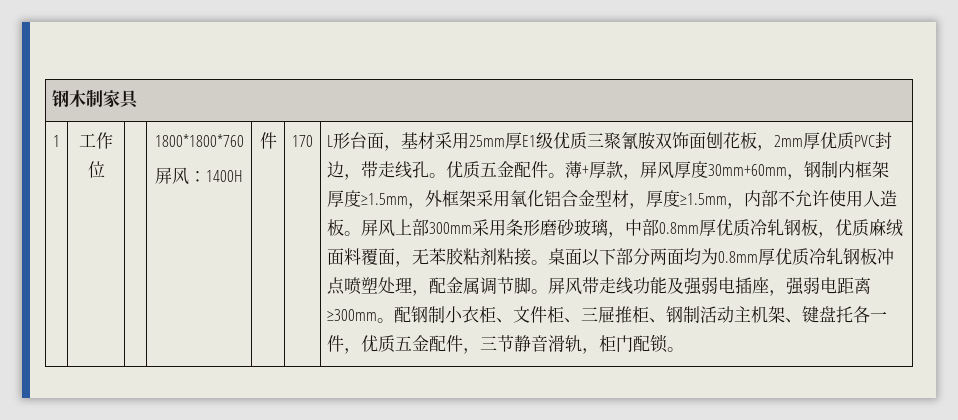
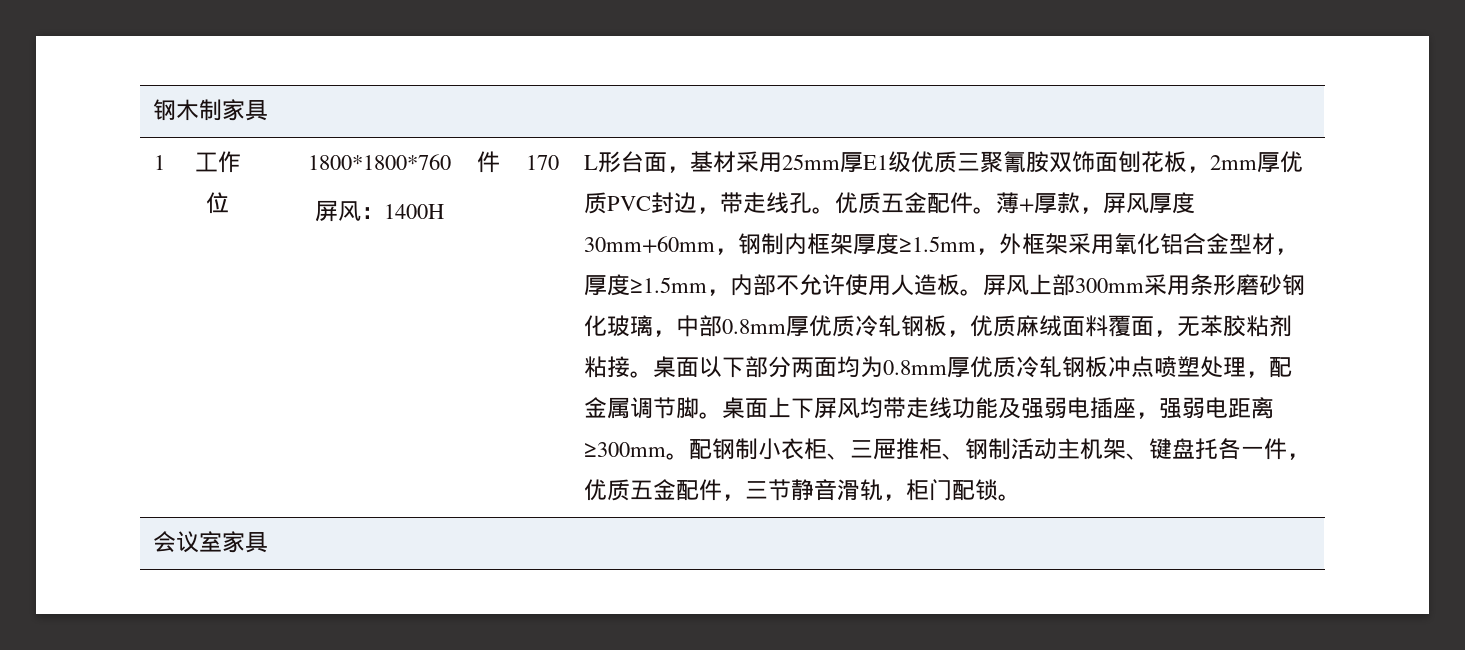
- 屏风上部300mm采用条形磨砂玻璃，中部0.8mm厚优质冷轧钢板，优质麻绒面料覆面，无苯胶粘剂粘接。
+ 屏风上部300mm采用条形磨砂钢化玻璃，中部0.8mm厚优质冷轧钢板，优质麻绒面料覆面，无苯胶粘剂粘接。
- 屏风带走线功能及强弱电插座，强弱电距离≥300mm。
+ 桌面上下屏风均带走线功能及强弱电插座，强弱电距离≥300mm。
- 配钢制小衣柜、文件柜、三屉推柜、钢制活动主机架、键盘托各一件，优质五金配件，三节静音滑轨，柜门配锁。
+ 配钢制小衣柜、三屉推柜、钢制活动主机架、键盘托各一件，优质五金配件，三节静音滑轨，柜门配锁。
+ 会议室家具

